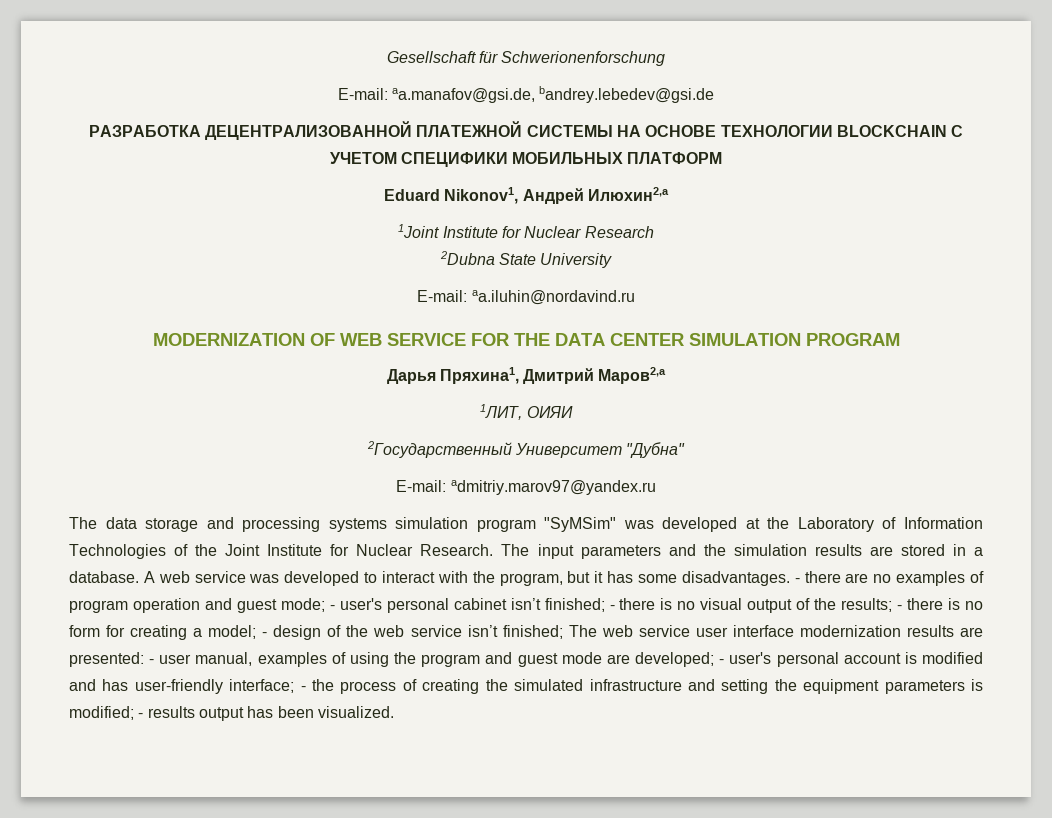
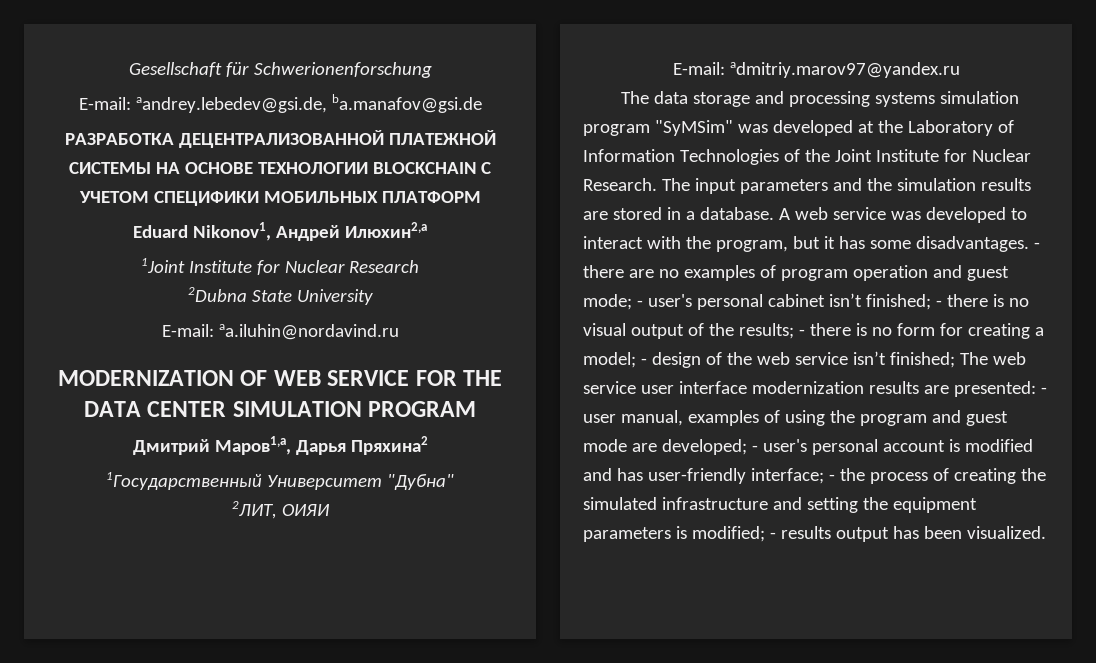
- E-mail: aa.manafov@gsi.de, bandrey.lebedev@gsi.de
+ E-mail: aandrey.lebedev@gsi.de, ba.manafov@gsi.de
- Дарья Пряхина1, Дмитрий Маров2,a
- 1ЛИТ, ОИЯИ
- 2Государственный Университет "Дубна"
+ Дмитрий Маров1,a, Дарья Пряхина2
+ 1Государственный Университет "Дубна"
+ 2ЛИТ, ОИЯИ

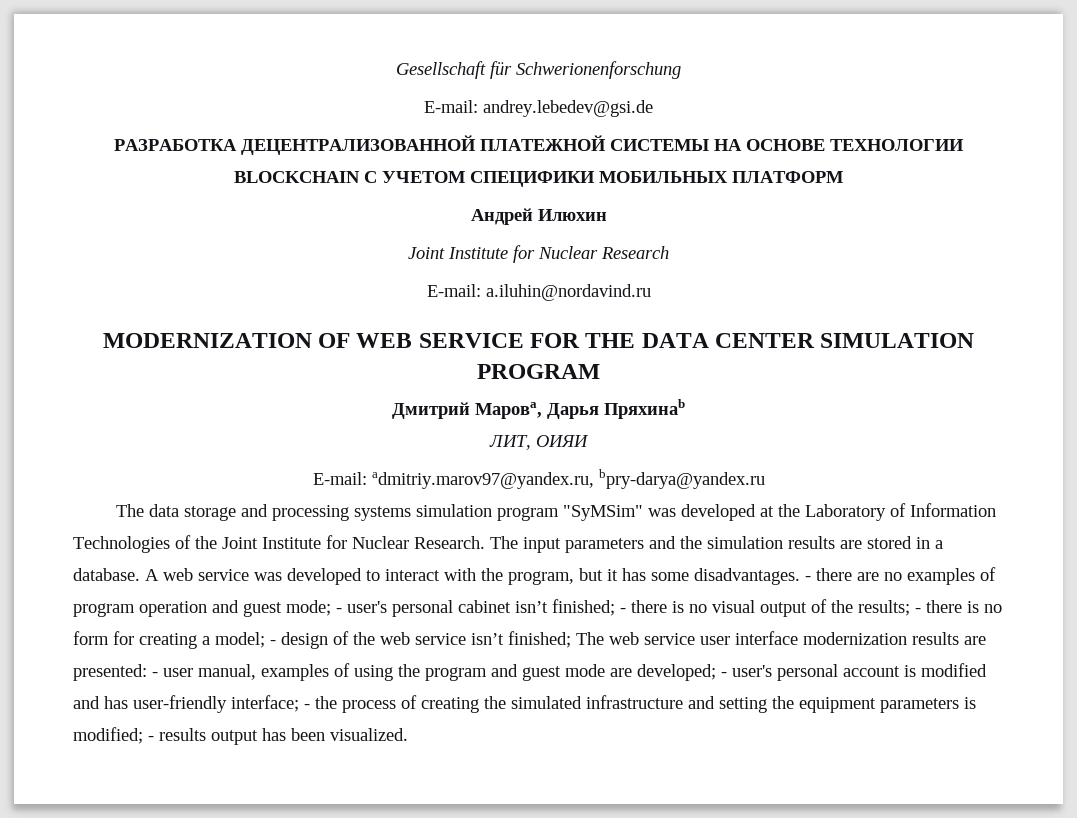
- E-mail: aandrey.lebedev@gsi.de, ba.manafov@gsi.de
+ E-mail: andrey.lebedev@gsi.de
- Eduard Nikonov1, Андрей Илюхин2,a
- 1Joint Institute for Nuclear Research
+ Андрей Илюхин
+ Joint Institute for Nuclear Research
- 2Dubna State University
- E-mail: aa.iluhin@nordavind.ru
+ E-mail: a.iluhin@nordavind.ru
- Дмитрий Маров1,a, Дарья Пряхина2
- 1Государственный Университет "Дубна"
- 2ЛИТ, ОИЯИ
+ Дмитрий Маровa, Дарья Пряхинаb
+ ЛИТ, ОИЯИ
- E-mail: admitriy.marov97@yandex.ru
+ E-mail: admitriy.marov97@yandex.ru, bpry-darya@yandex.ru

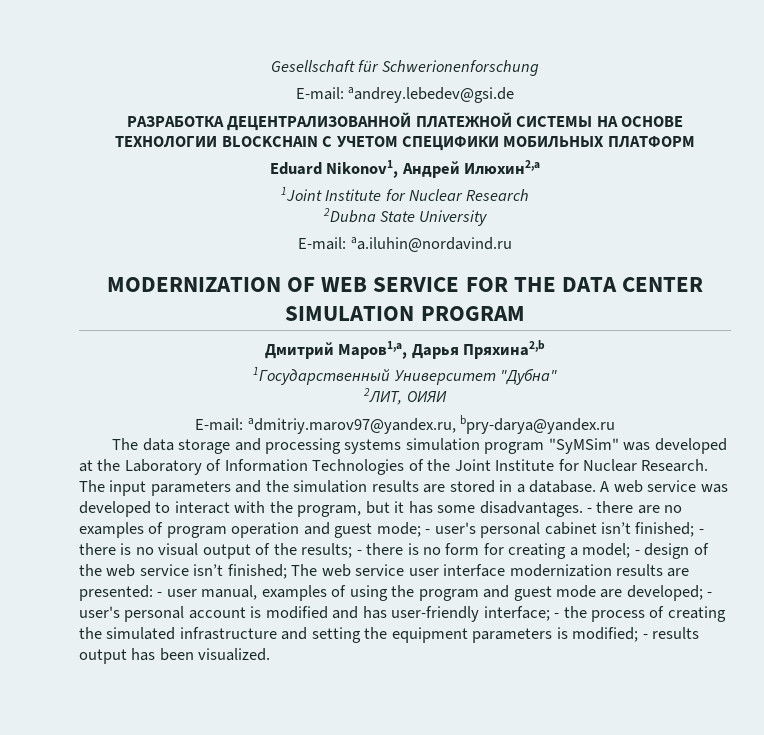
- E-mail: andrey.lebedev@gsi.de
+ E-mail: aandrey.lebedev@gsi.de
- Андрей Илюхин
- Joint Institute for Nuclear Research
+ Eduard Nikonov1, Андрей Илюхин2,a
+ 1Joint Institute for Nuclear Research
- E-mail: a.iluhin@nordavind.ru
+ 2Dubna State University
+ E-mail: aa.iluhin@nordavind.ru
- Дмитрий Маровa, Дарья Пряхинаb
- ЛИТ, ОИЯИ
+ Дмитрий Маров1,a, Дарья Пряхина2,b
+ 1Государственный Университет "Дубна"
+ 2ЛИТ, ОИЯИ

